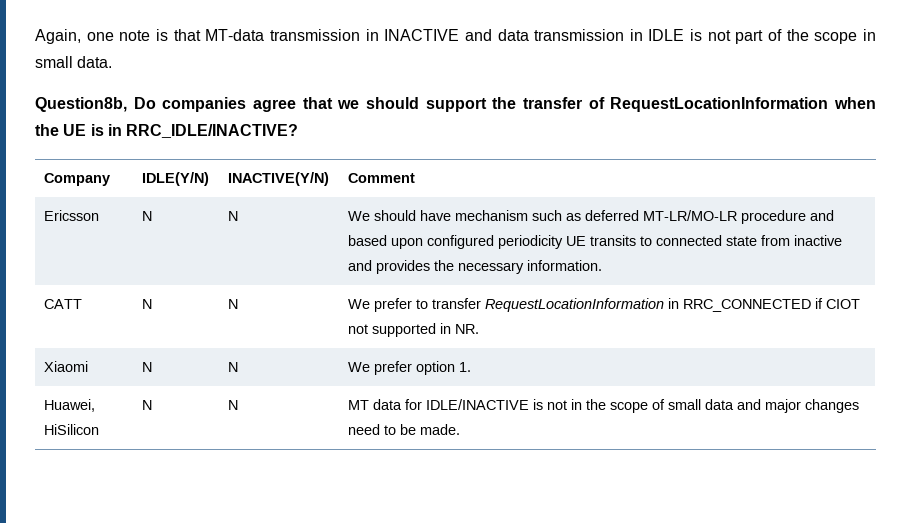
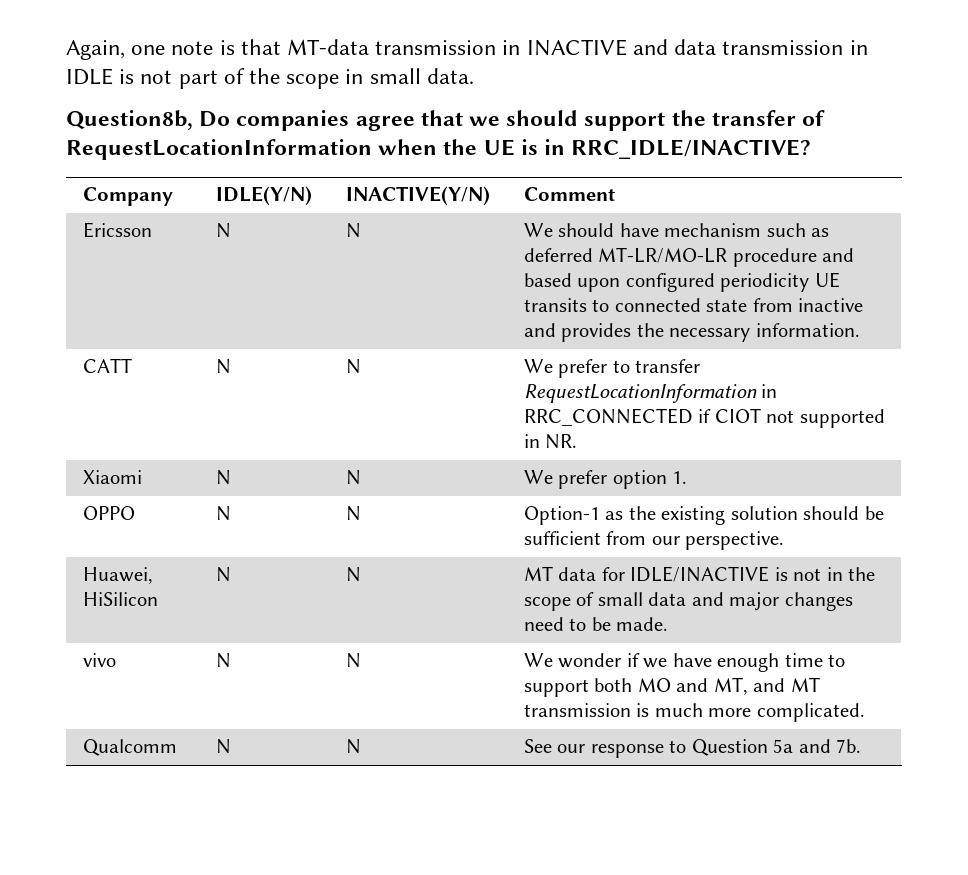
+ OPPO | N | N | Option-1 as the existing solution should be sufficient from our perspective.
+ vivo | N | N | We wonder if we have enough time to support both MO and MT, and MT transmission is much more complicated.
+ Qualcomm | N | N | See our response to Question 5a and 7b.

